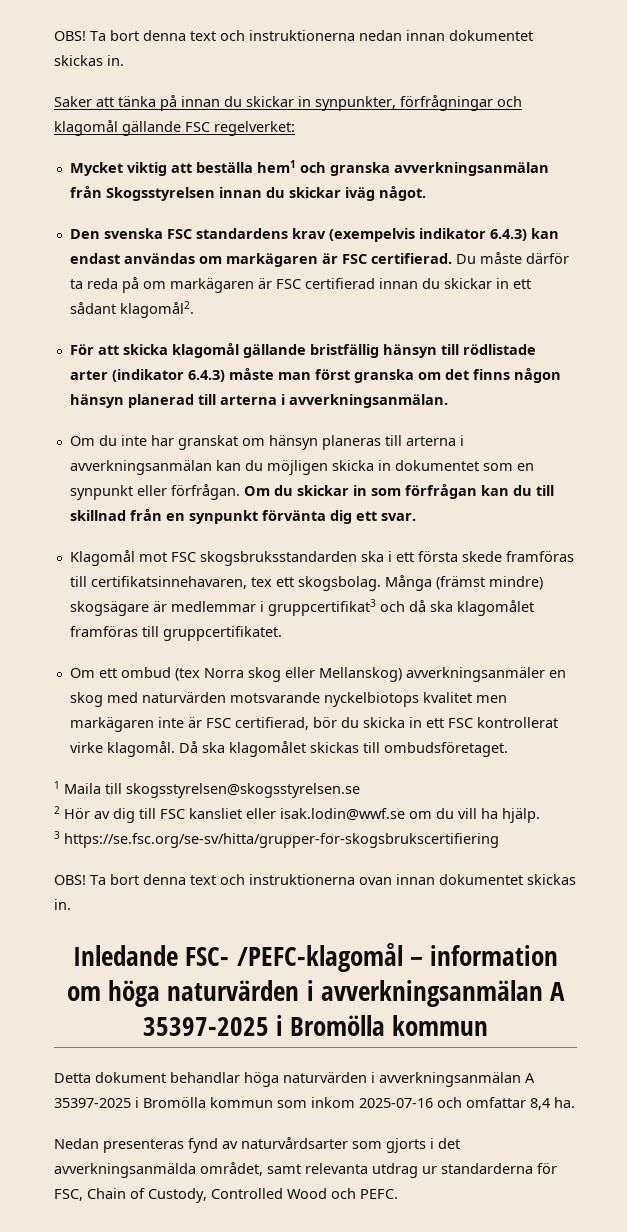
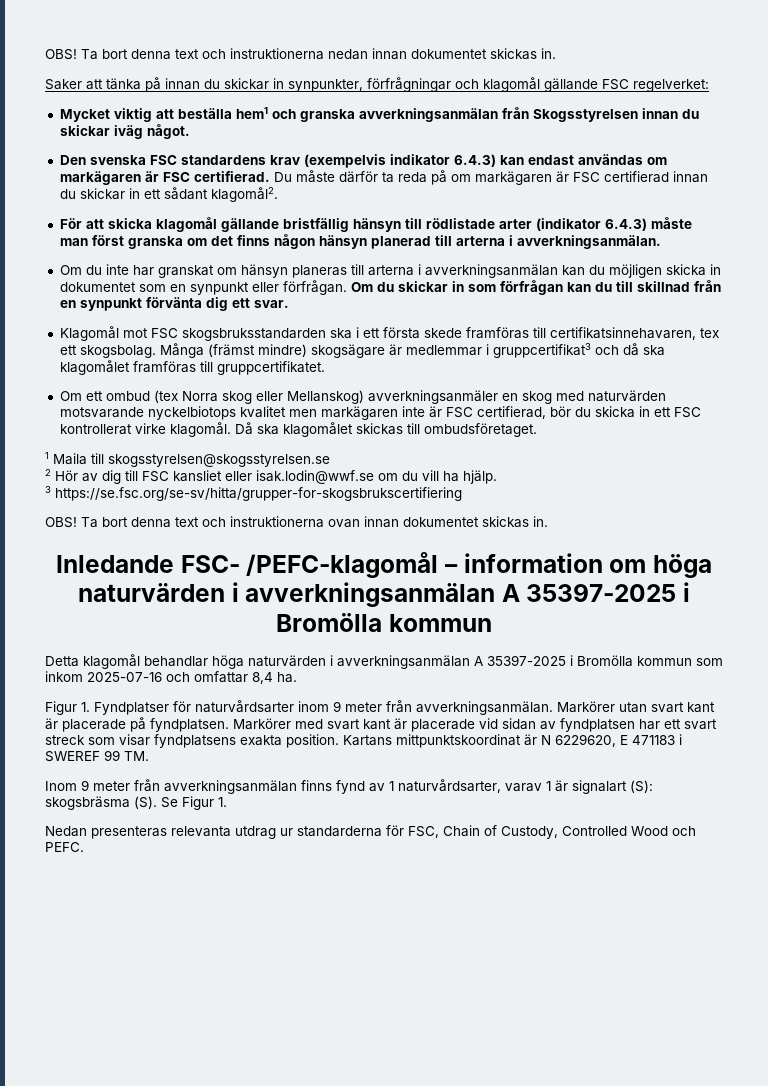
- Detta dokument behandlar höga naturvärden i avverkningsanmälan A 35397-2025 i Bromölla kommun som inkom 2025-07-16 och omfattar 8,4 ha.
+ Detta klagomål behandlar höga naturvärden i avverkningsanmälan A 35397-2025 i Bromölla kommun som inkom 2025-07-16 och omfattar 8,4 ha.
- Nedan presenteras fynd av naturvårdsarter som gjorts i det avverkningsanmälda området, samt relevanta utdrag ur standarderna för FSC, Chain of Custody, Controlled Wood och PEFC.
+ Figur 1. Fyndplatser för naturvårdsarter inom 9 meter från avverkningsanmälan. Markörer utan svart kant är placerade på fyndplatsen. Markörer med svart kant är placerade vid sidan av fyndplatsen har ett svart streck som visar fyndplatsens exakta position. Kartans mittpunktskoordinat är N 6229620, E 471183 i SWEREF 99 TM.
+ Inom 9 meter från avverkningsanmälan finns fynd av 1 naturvårdsarter, varav 1 är signalart (S): skogsbräsma (S). Se Figur 1.
+ Nedan presenteras relevanta utdrag ur standarderna för FSC, Chain of Custody, Controlled Wood och PEFC.

